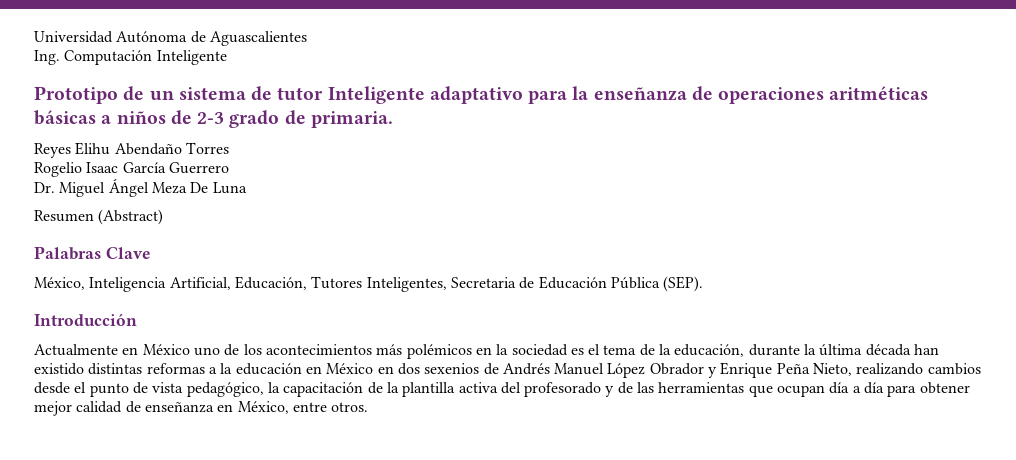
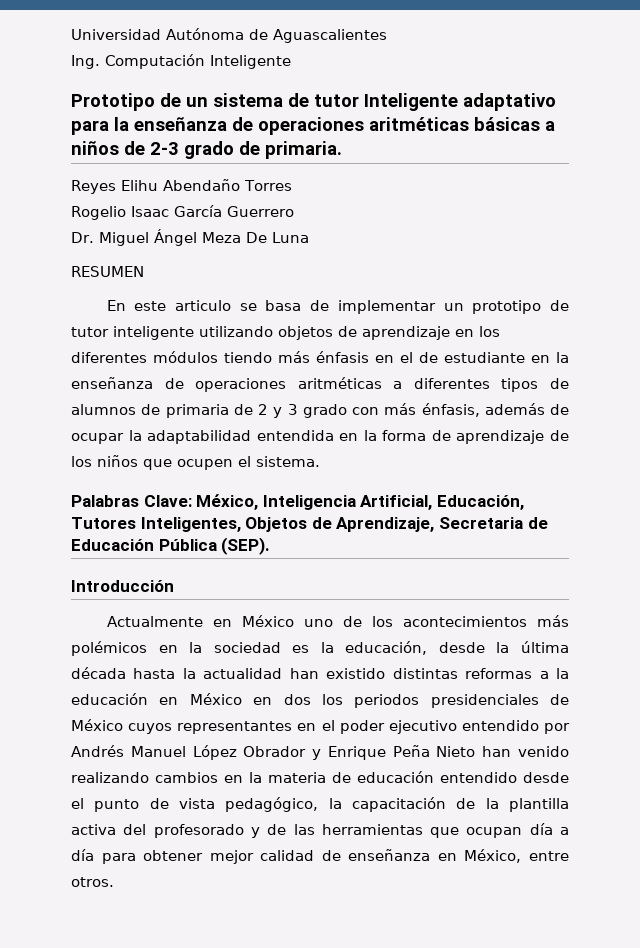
- Resumen (Abstract)
+ RESUMEN
+ En este articulo se basa de implementar un prototipo de tutor inteligente utilizando objetos de aprendizaje en los diferentes módulos tiendo más énfasis en el de estudiante en la enseñanza de operaciones aritméticas a diferentes tipos de alumnos de primaria de 2 y 3 grado con más énfasis, además de ocupar la adaptabilidad entendida en la forma de aprendizaje de los niños que ocupen el sistema.
- Palabras Clave
- México, Inteligencia Artificial, Educación, Tutores Inteligentes, Secretaria de Educación Pública (SEP).
+ Palabras Clave: México, Inteligencia Artificial, Educación, Tutores Inteligentes, Objetos de Aprendizaje, Secretaria de Educación Pública (SEP).
- Actualmente en México uno de los acontecimientos más polémicos en la sociedad es el tema de la educación, durante la última década han existido distintas reformas a la educación en México en dos sexenios de Andrés Manuel López Obrador y Enrique Peña Nieto, realizando cambios desde el punto de vista pedagógico, la capacitación de la plantilla activa del profesorado y de las herramientas que ocupan día a día para obtener mejor calidad de enseñanza en México, entre otros.
+ Actualmente en México uno de los acontecimientos más polémicos en la sociedad es la educación, desde la última década hasta la actualidad han existido distintas reformas a la educación en México en dos los periodos presidenciales de México cuyos representantes en el poder ejecutivo entendido por Andrés Manuel López Obrador y Enrique Peña Nieto han venido realizando cambios en la materia de educación entendido desde el punto de vista pedagógico, la capacitación de la plantilla activa del profesorado y de las herramientas que ocupan día a día para obtener mejor calidad de enseñanza en México, entre otros.

